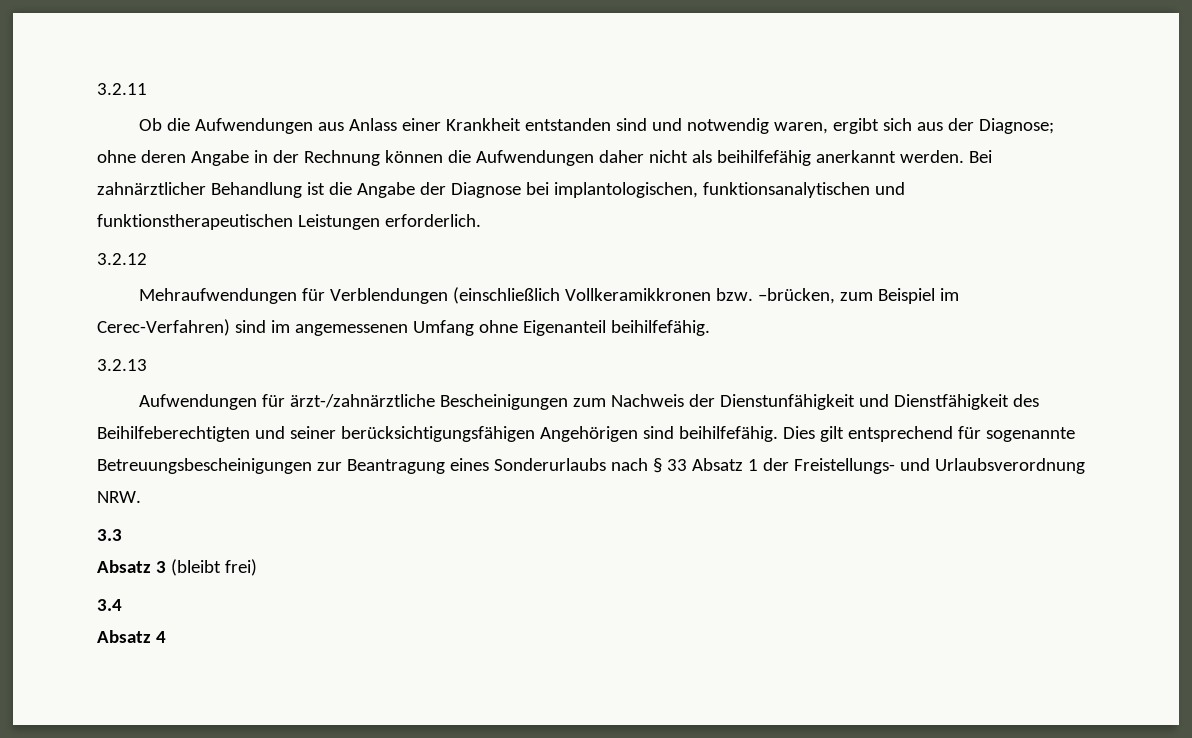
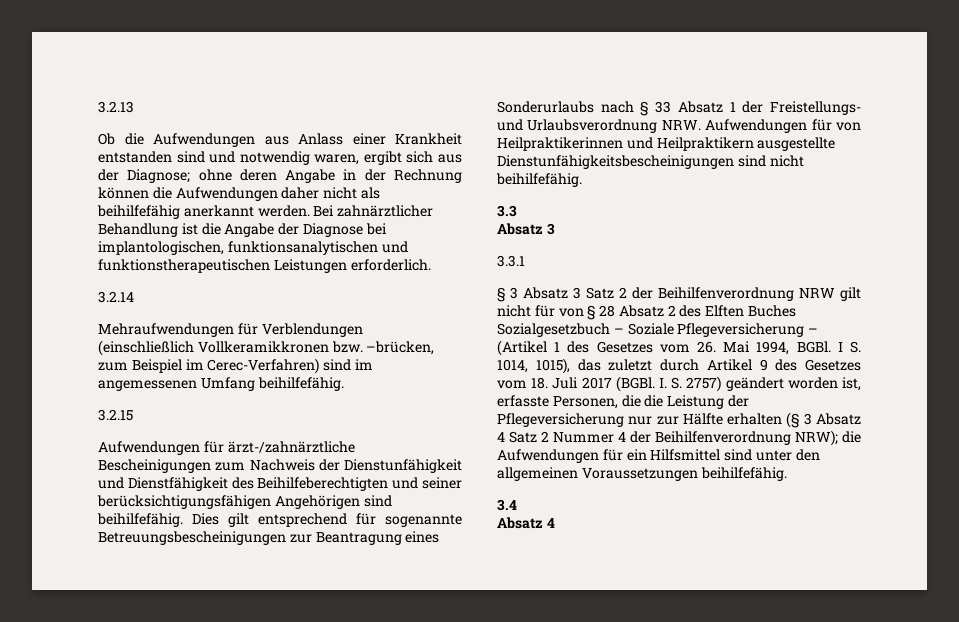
- 3.2.11
+ 3.2.13
- 3.2.12
+ 3.2.14
- Mehraufwendungen für Verblendungen (einschließlich Vollkeramikkronen bzw. –brücken, zum Beispiel im Cerec-Verfahren) sind im angemessenen Umfang ohne Eigenanteil beihilfefähig.
- 3.2.13
+ Mehraufwendungen für Verblendungen (einschließlich Vollkeramikkronen bzw. –brücken, zum Beispiel im Cerec-Verfahren) sind im angemessenen Umfang beihilfefähig.
+ 3.2.15
- Dies gilt entsprechend für sogenannte Betreuungsbescheinigungen zur Beantragung eines Sonderurlaubs nach § 33 Absatz 1 der Freistellungs- und Urlaubsverordnung NRW.
+ Dies gilt entsprechend für sogenannte Betreuungsbescheinigungen zur Beantragung eines Sonderurlaubs nach § 33 Absatz 1 der Freistellungs- und Urlaubsverordnung NRW. Aufwendungen für von Heilpraktikerinnen und Heilpraktikern ausgestellte Dienstunfähigkeitsbescheinigungen sind nicht beihilfefähig.
  3.3
- Absatz 3 (bleibt frei)
+ Absatz 3
+ 3.3.1
+ § 3 Absatz 3 Satz 2 der Beihilfenverordnung NRW gilt nicht für von § 28 Absatz 2 des Elften Buches Sozialgesetzbuch – Soziale Pflegeversicherung – (Artikel 1 des Gesetzes vom 26. Mai 1994, BGBl. I S. 1014, 1015), das zuletzt durch Artikel 9 des Gesetzes vom 18. Juli 2017 (BGBl. I. S. 2757) geändert worden ist, erfasste Personen, die die Leistung der Pflegeversicherung nur zur Hälfte erhalten (§ 3 Absatz 4 Satz 2 Nummer 4 der Beihilfenverordnung NRW); die Aufwendungen für ein Hilfsmittel sind unter den allgemeinen Voraussetzungen beihilfefähig.

